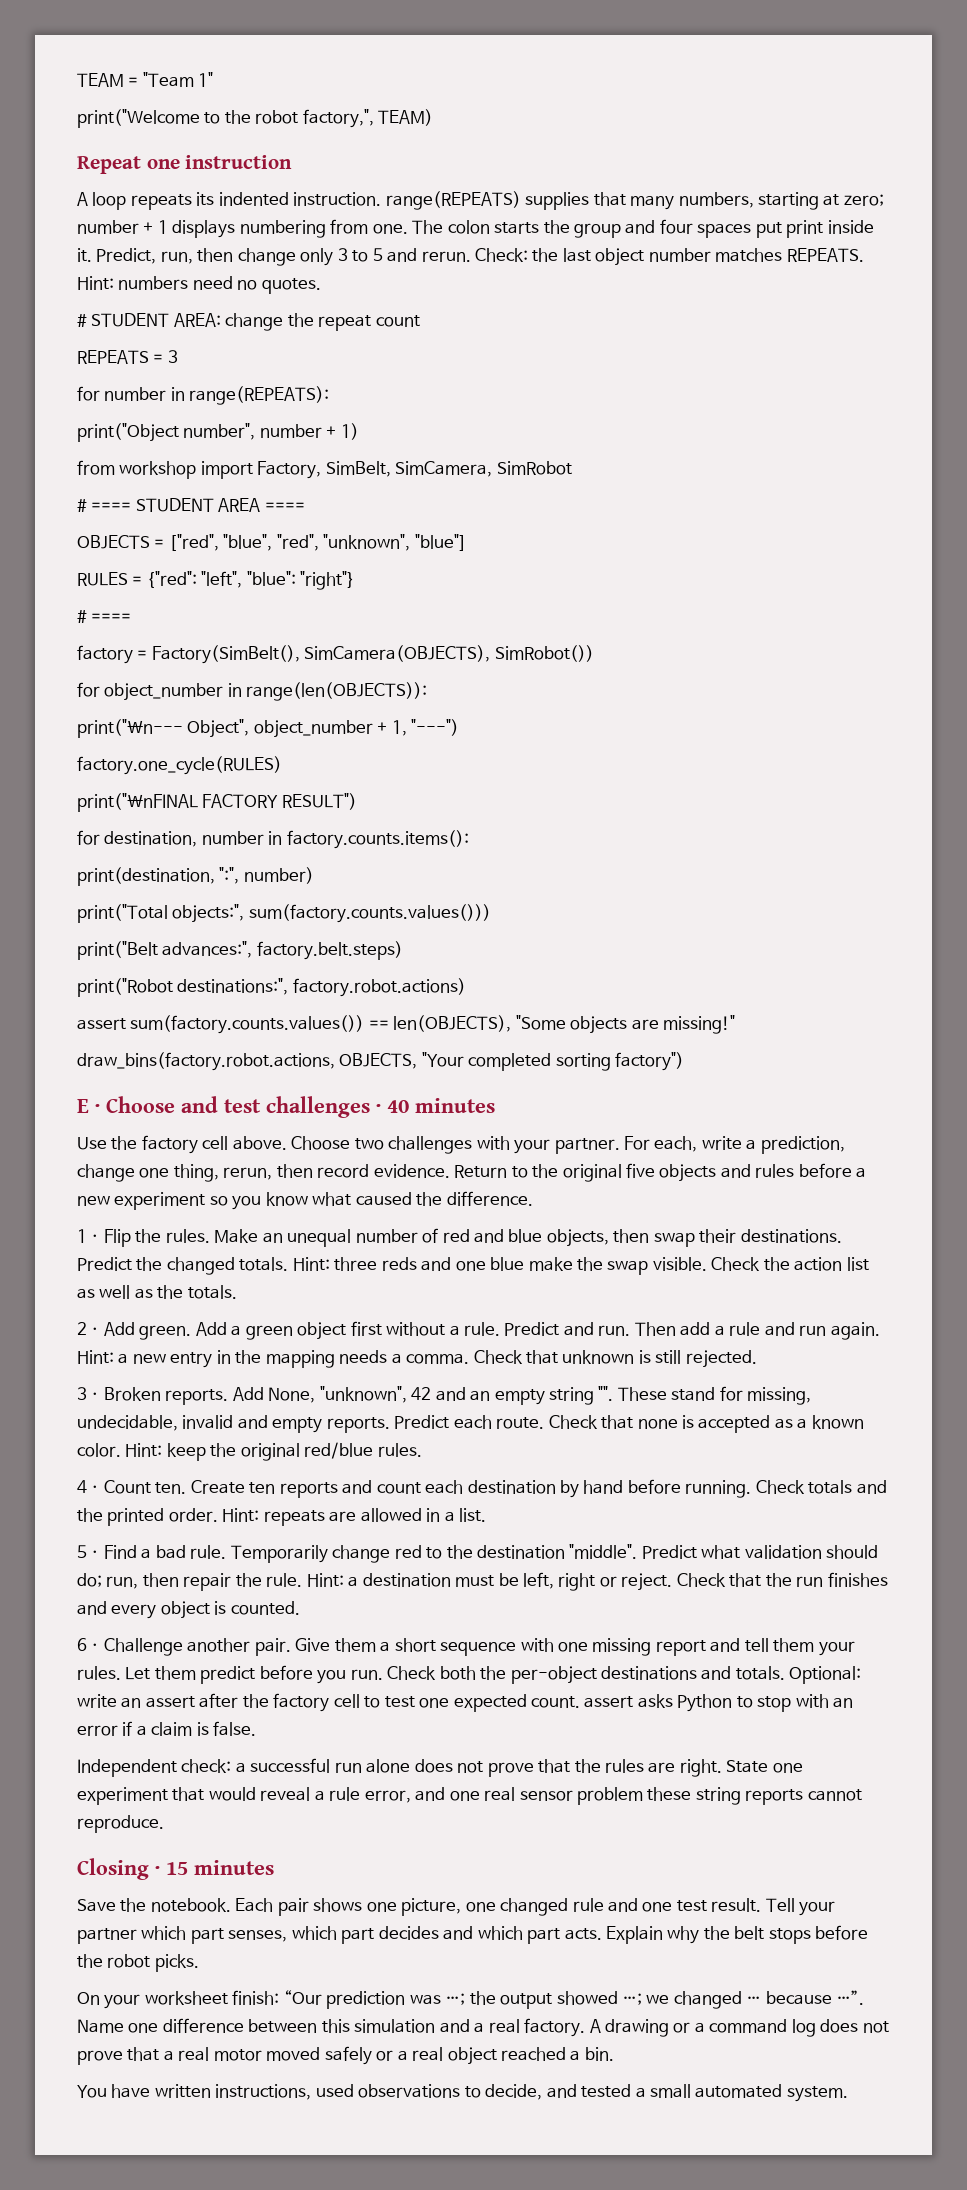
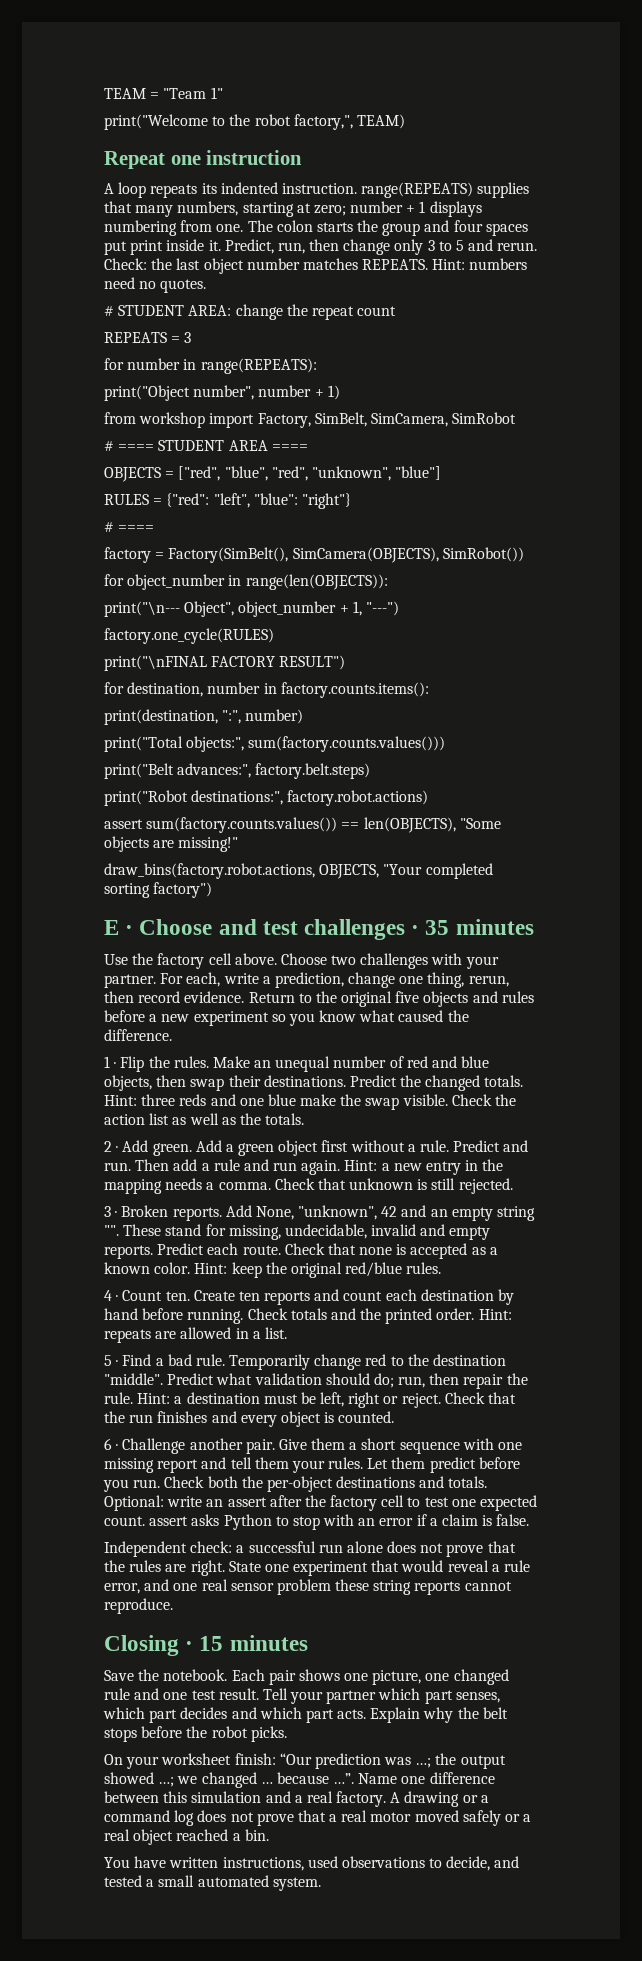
- E · Choose and test challenges · 40 minutes
+ E · Choose and test challenges · 35 minutes

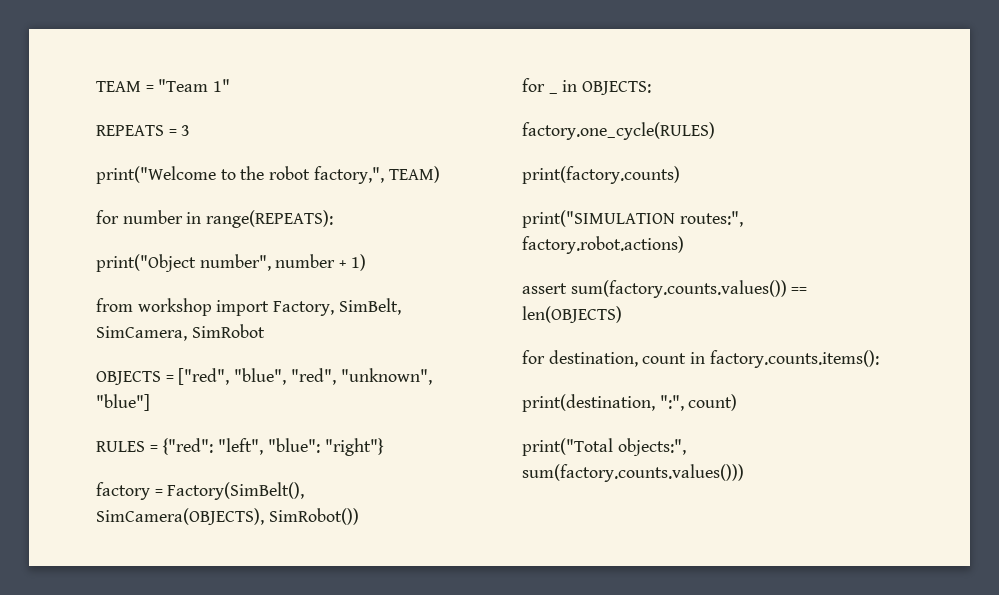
+ REPEATS = 3
- Repeat one instruction
- A loop repeats its indented instruction. range(REPEATS) supplies that many numbers, starting at zero; number + 1 displays numbering from one. The colon starts the group and four spaces put print inside it. Predict, run, then change only 3 to 5 and rerun. Check: the last object number matches REPEATS. Hint: numbers need no quotes.
- # STUDENT AREA: change the repeat count
- REPEATS = 3
- # ==== STUDENT AREA ====
  RULES = {"red": "left", "blue": "right"}
- # ====
- for object_number in range(len(OBJECTS)):
- print("\n--- Object", object_number + 1, "---")
+ for _ in OBJECTS:
  factory.one_cycle(RULES)
- print("\nFINAL FACTORY RESULT")
+ print(factory.counts)
+ print("SIMULATION routes:", factory.robot.actions)
+ assert sum(factory.counts.values()) == len(OBJECTS)
- for destination, number in factory.counts.items():
+ for destination, count in factory.counts.items():
- print(destination, ":", number)
+ print(destination, ":", count)
- print("Belt advances:", factory.belt.steps)
- print("Robot destinations:", factory.robot.actions)
- assert sum(factory.counts.values()) == len(OBJECTS), "Some objects are missing!"
- draw_bins(factory.robot.actions, OBJECTS, "Your completed sorting factory")
- E · Choose and test challenges · 35 minutes
- Use the factory cell above. Choose two challenges with your partner. For each, write a prediction, change one thing, rerun, then record evidence. Return to the original five objects and rules before a new experiment so you know what caused the difference.
- 1 · Flip the rules. Make an unequal number of red and blue objects, then swap their destinations. Predict the changed totals. Hint: three reds and one blue make the swap visible. Check the action list as well as the totals.
- 2 · Add green. Add a green object first without a rule. Predict and run. Then add a rule and run again. Hint: a new entry in the mapping needs a comma. Check that unknown is still rejected.
- 3 · Broken reports. Add None, "unknown", 42 and an empty string "". These stand for missing, undecidable, invalid and empty reports. Predict each route. Check that none is accepted as a known color. Hint: keep the original red/blue rules.
- 4 · Count ten. Create ten reports and count each destination by hand before running. Check totals and the printed order. Hint: repeats are allowed in a list.
- 5 · Find a bad rule. Temporarily change red to the destination "middle". Predict what validation should do; run, then repair the rule. Hint: a destination must be left, right or reject. Check that the run finishes and every object is counted.
- 6 · Challenge another pair. Give them a short sequence with one missing report and tell them your rules. Let them predict before you run. Check both the per-object destinations and totals. Optional: write an assert after the factory cell to test one expected count. assert asks Python to stop with an error if a claim is false.
- Independent check: a successful run alone does not prove that the rules are right. State one experiment that would reveal a rule error, and one real sensor problem these string reports cannot reproduce.
- Closing · 15 minutes
- Save the notebook. Each pair shows one picture, one changed rule and one test result. Tell your partner which part senses, which part decides and which part acts. Explain why the belt stops before the robot picks.
- On your worksheet finish: “Our prediction was …; the output showed …; we changed … because …”. Name one difference between this simulation and a real factory. A drawing or a command log does not prove that a real motor moved safely or a real object reached a bin.
- You have written instructions, used observations to decide, and tested a small automated system.

